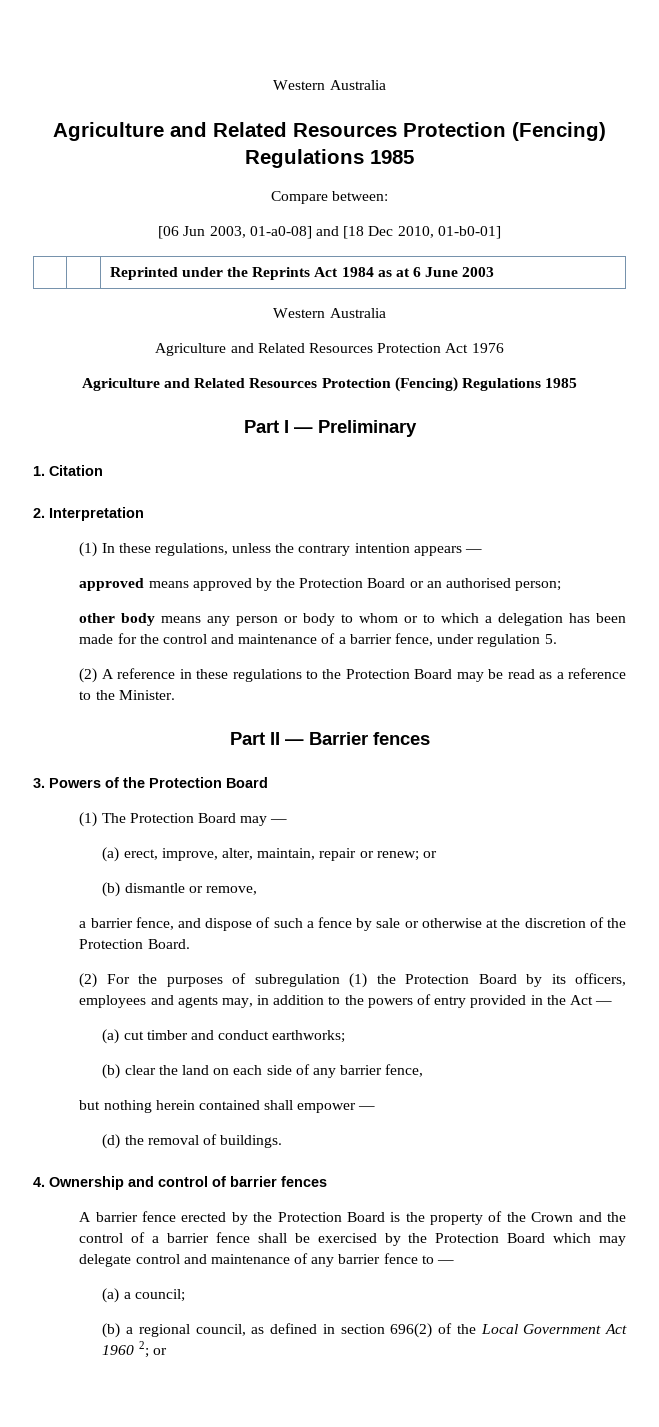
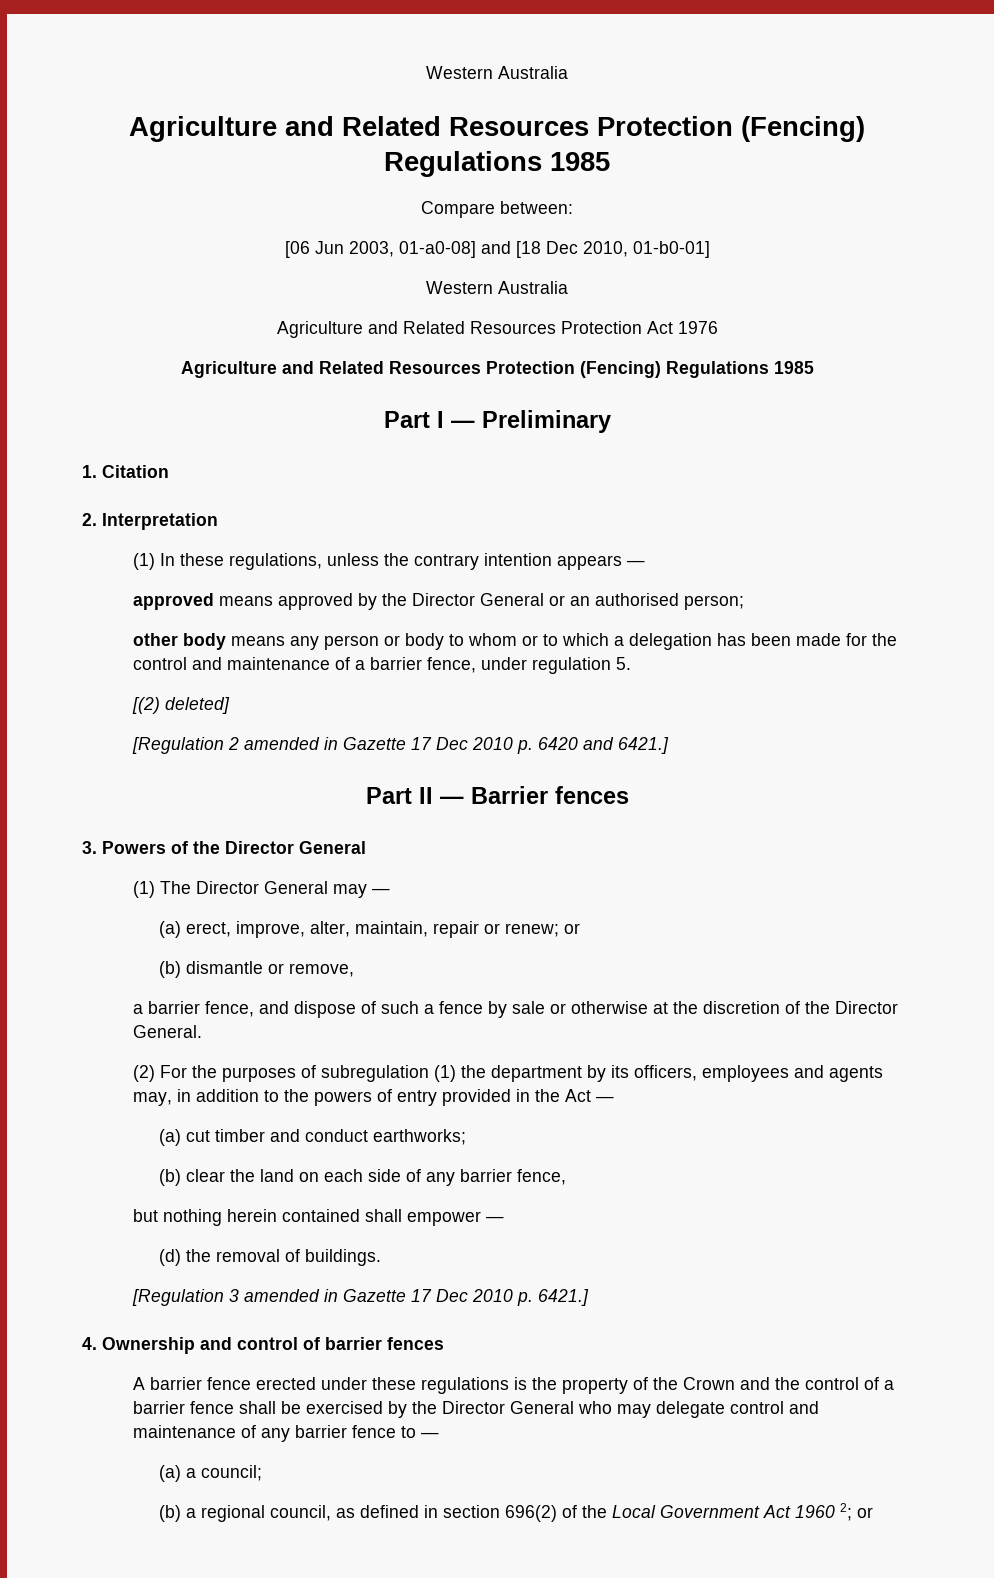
- | | Reprinted under the Reprints Act 1984 as at 6 June 2003
- approved means approved by the Protection Board or an authorised person;
+ approved means approved by the Director General or an authorised person;
- (2) A reference in these regulations to the Protection Board may be read as a reference to the Minister.
+ [(2) deleted]
+ [Regulation 2 amended in Gazette 17 Dec 2010 p. 6420 and 6421.]
- 3. Powers of the Protection Board
+ 3. Powers of the Director General
- (1) The Protection Board may —
+ (1) The Director General may —
- a barrier fence, and dispose of such a fence by sale or otherwise at the discretion of the Protection Board.
+ a barrier fence, and dispose of such a fence by sale or otherwise at the discretion of the Director General.
- (2) For the purposes of subregulation (1) the Protection Board by its officers, employees and agents may, in addition to the powers of entry provided in the Act —
+ (2) For the purposes of subregulation (1) the department by its officers, employees and agents may, in addition to the powers of entry provided in the Act —
+ [Regulation 3 amended in Gazette 17 Dec 2010 p. 6421.]
- A barrier fence erected by the Protection Board is the property of the Crown and the control of a barrier fence shall be exercised by the Protection Board which may delegate control and maintenance of any barrier fence to —
+ A barrier fence erected under these regulations is the property of the Crown and the control of a barrier fence shall be exercised by the Director General who may delegate control and maintenance of any barrier fence to —

